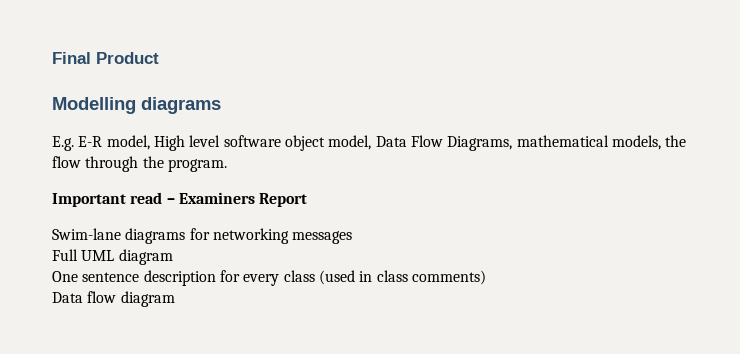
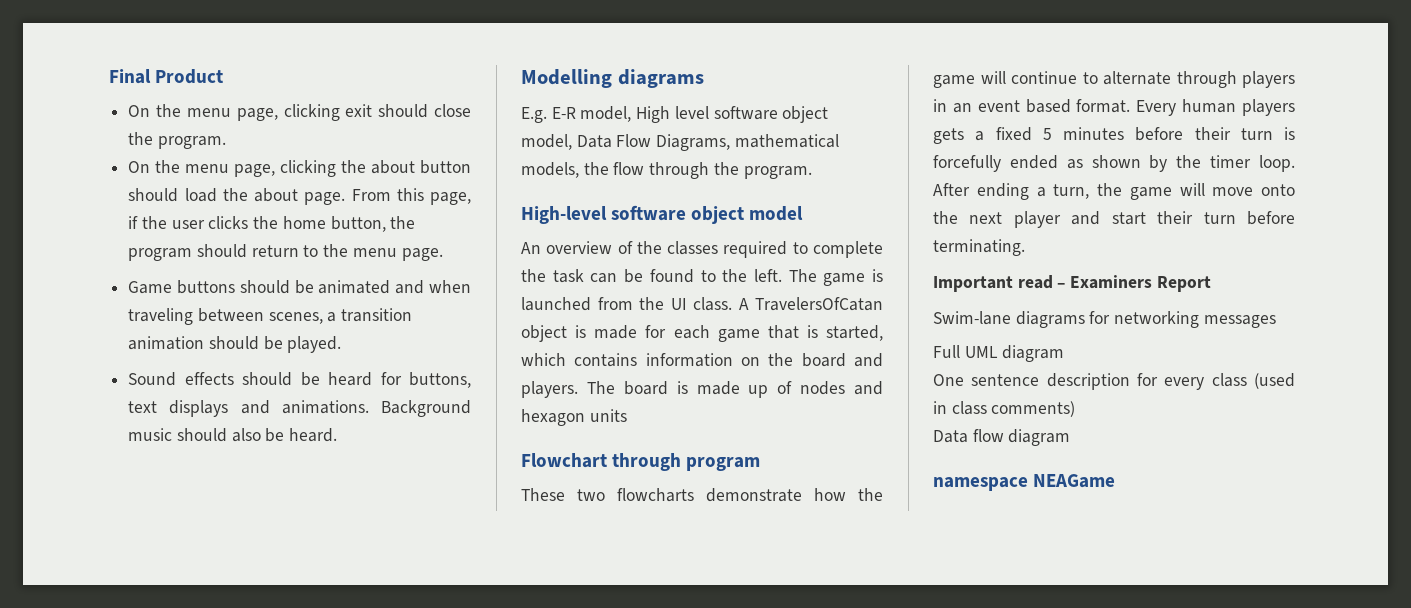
+ On the menu page, clicking exit should close the program.
+ On the menu page, clicking the about button should load the about page. From this page, if the user clicks the home button, the program should return to the menu page.
+ Game buttons should be animated and when traveling between scenes, a transition animation should be played.
+ Sound effects should be heard for buttons, text displays and animations. Background music should also be heard.
+ High-level software object model
+ An overview of the classes required to complete the task can be found to the left. The game is launched from the UI class. A TravelersOfCatan object is made for each game that is started, which contains information on the board and players. The board is made up of nodes and hexagon units
+ Flowchart through program
+ These two flowcharts demonstrate how the game will continue to alternate through players in an event based format. Every human players gets a fixed 5 minutes before their turn is forcefully ended as shown by the timer loop. After ending a turn, the game will move onto the next player and start their turn before terminating.
+ namespace NEAGame

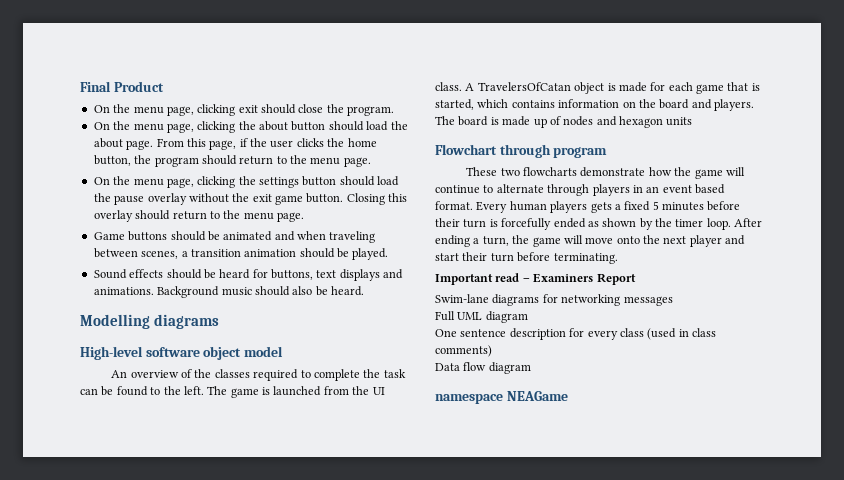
+ On the menu page, clicking the settings button should load the pause overlay without the exit game button. Closing this overlay should return to the menu page.
- E.g. E-R model, High level software object model, Data Flow Diagrams, mathematical models, the flow through the program.

